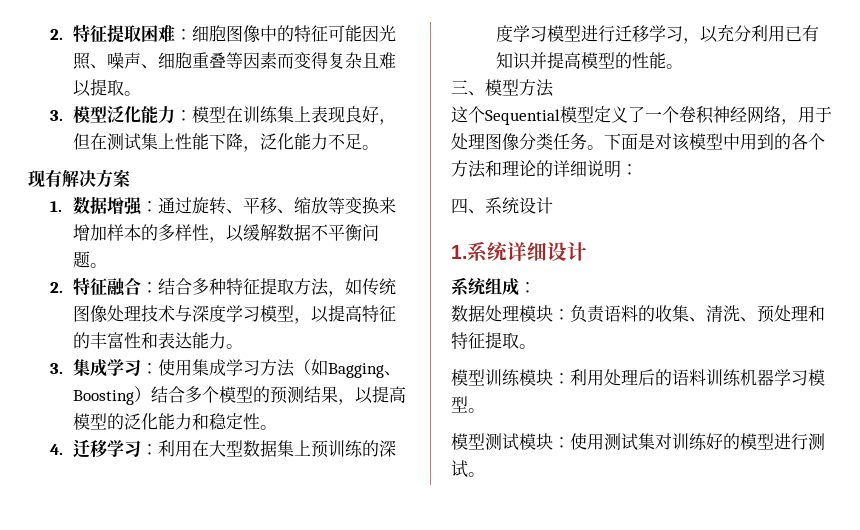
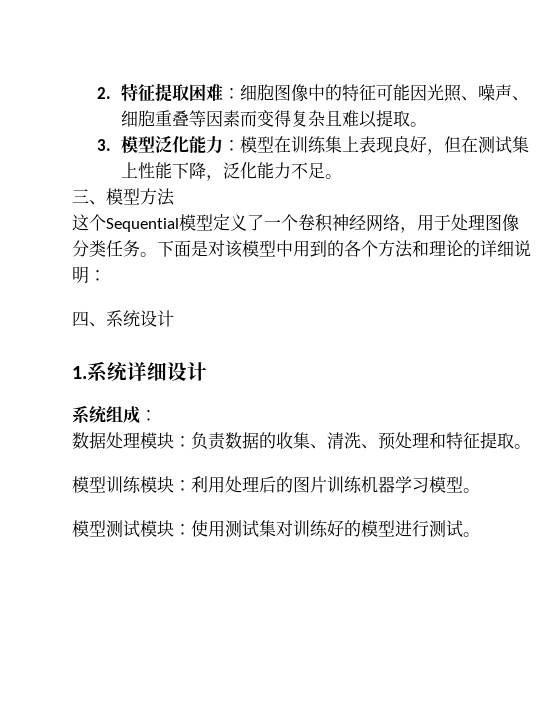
- 现有解决方案
- 1.数据增强：通过旋转、平移、缩放等变换来增加样本的多样性，以缓解数据不平衡问题。
- 2.特征融合：结合多种特征提取方法，如传统图像处理技术与深度学习模型，以提高特征的丰富性和表达能力。
- 3.集成学习：使用集成学习方法（如Bagging、Boosting）结合多个模型的预测结果，以提高模型的泛化能力和稳定性。
- 4.迁移学习：利用在大型数据集上预训练的深度学习模型进行迁移学习，以充分利用已有知识并提高模型的性能。
- 数据处理模块：负责语料的收集、清洗、预处理和特征提取。
+ 数据处理模块：负责数据的收集、清洗、预处理和特征提取。
- 模型训练模块：利用处理后的语料训练机器学习模型。
+ 模型训练模块：利用处理后的图片训练机器学习模型。

